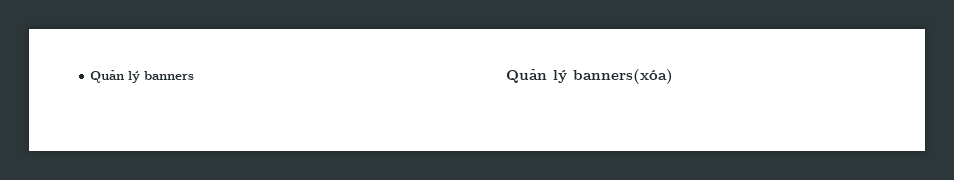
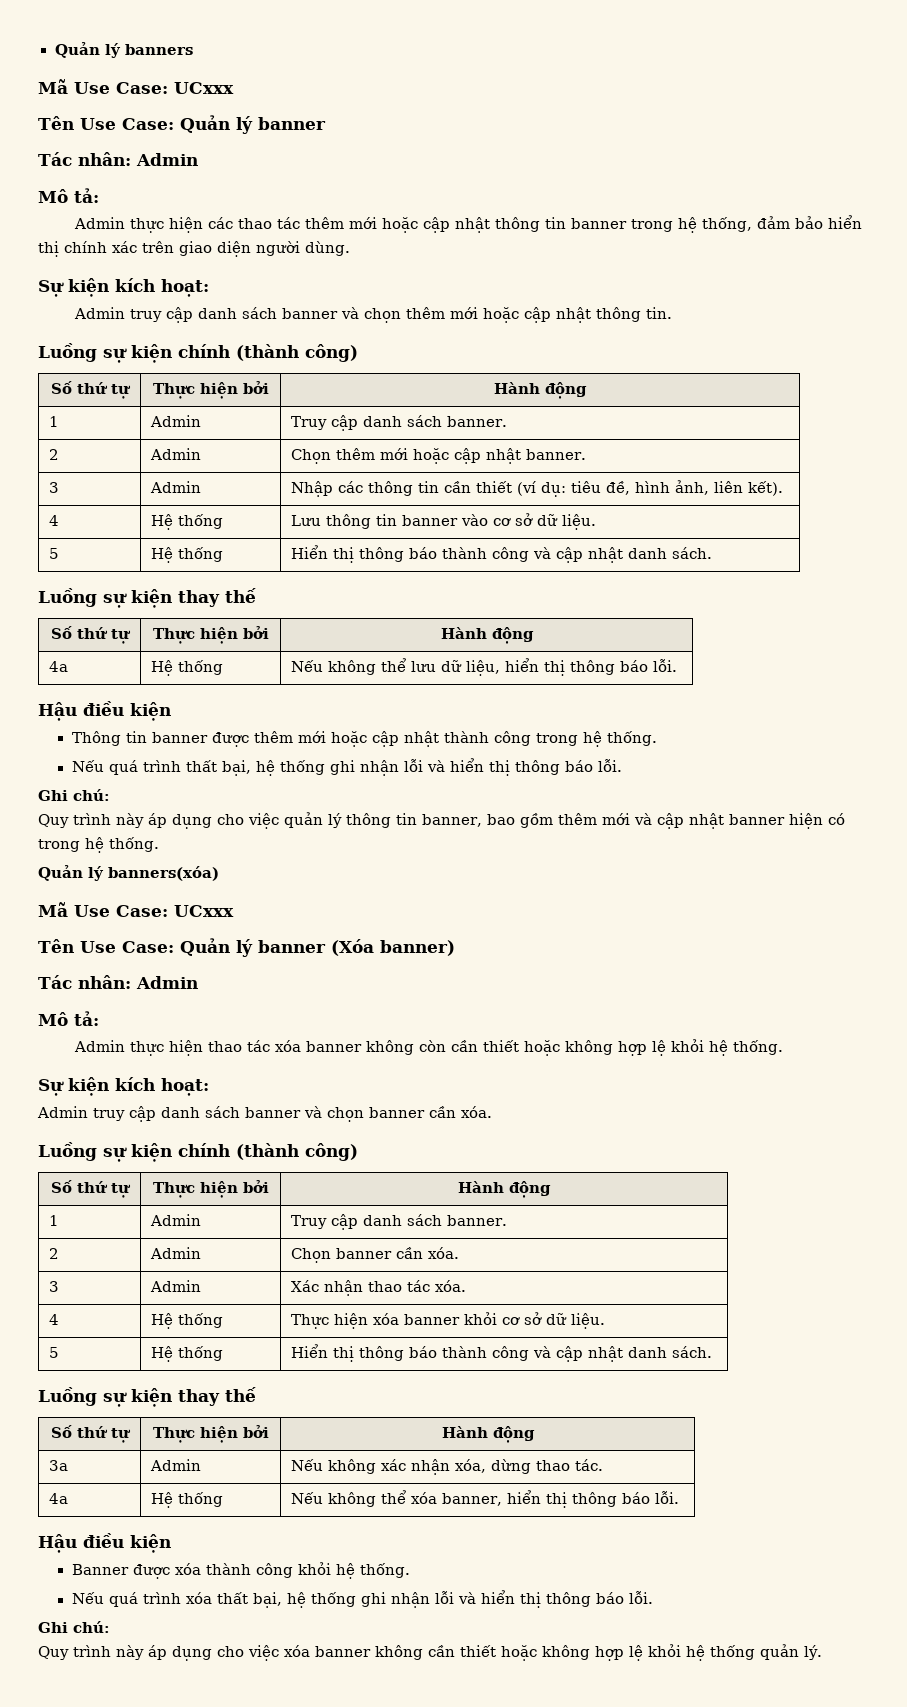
  Quản lý banners
+ Mã Use Case: UCxxx
+ Tên Use Case: Quản lý banner
+ Tác nhân: Admin
+ Mô tả:
+ Admin thực hiện các thao tác thêm mới hoặc cập nhật thông tin banner trong hệ thống, đảm bảo hiển thị chính xác trên giao diện người dùng.
+ Sự kiện kích hoạt:
+ Admin truy cập danh sách banner và chọn thêm mới hoặc cập nhật thông tin.
+ Luồng sự kiện chính (thành công)
+ Số thứ tự | Thực hiện bởi | Hành động
+ 1 | Admin | Truy cập danh sách banner.
+ 2 | Admin | Chọn thêm mới hoặc cập nhật banner.
+ 3 | Admin | Nhập các thông tin cần thiết (ví dụ: tiêu đề, hình ảnh, liên kết).
+ 4 | Hệ thống | Lưu thông tin banner vào cơ sở dữ liệu.
+ 5 | Hệ thống | Hiển thị thông báo thành công và cập nhật danh sách.
+ Luồng sự kiện thay thế
+ Số thứ tự | Thực hiện bởi | Hành động
+ 4a | Hệ thống | Nếu không thể lưu dữ liệu, hiển thị thông báo lỗi.
+ Hậu điều kiện
+ Thông tin banner được thêm mới hoặc cập nhật thành công trong hệ thống.
+ Nếu quá trình thất bại, hệ thống ghi nhận lỗi và hiển thị thông báo lỗi.
+ Ghi chú:
+ Quy trình này áp dụng cho việc quản lý thông tin banner, bao gồm thêm mới và cập nhật banner hiện có trong hệ thống.
  Quản lý banners(xóa)
+ Mã Use Case: UCxxx
+ Tên Use Case: Quản lý banner (Xóa banner)
+ Tác nhân: Admin
+ Mô tả:
+ Admin thực hiện thao tác xóa banner không còn cần thiết hoặc không hợp lệ khỏi hệ thống.
+ Sự kiện kích hoạt:
+ Admin truy cập danh sách banner và chọn banner cần xóa.
+ Luồng sự kiện chính (thành công)
+ Số thứ tự | Thực hiện bởi | Hành động
+ 1 | Admin | Truy cập danh sách banner.
+ 2 | Admin | Chọn banner cần xóa.
+ 3 | Admin | Xác nhận thao tác xóa.
+ 4 | Hệ thống | Thực hiện xóa banner khỏi cơ sở dữ liệu.
+ 5 | Hệ thống | Hiển thị thông báo thành công và cập nhật danh sách.
+ Luồng sự kiện thay thế
+ Số thứ tự | Thực hiện bởi | Hành động
+ 3a | Admin | Nếu không xác nhận xóa, dừng thao tác.
+ 4a | Hệ thống | Nếu không thể xóa banner, hiển thị thông báo lỗi.
+ Hậu điều kiện
+ Banner được xóa thành công khỏi hệ thống.
+ Nếu quá trình xóa thất bại, hệ thống ghi nhận lỗi và hiển thị thông báo lỗi.
+ Ghi chú:
+ Quy trình này áp dụng cho việc xóa banner không cần thiết hoặc không hợp lệ khỏi hệ thống quản lý.

